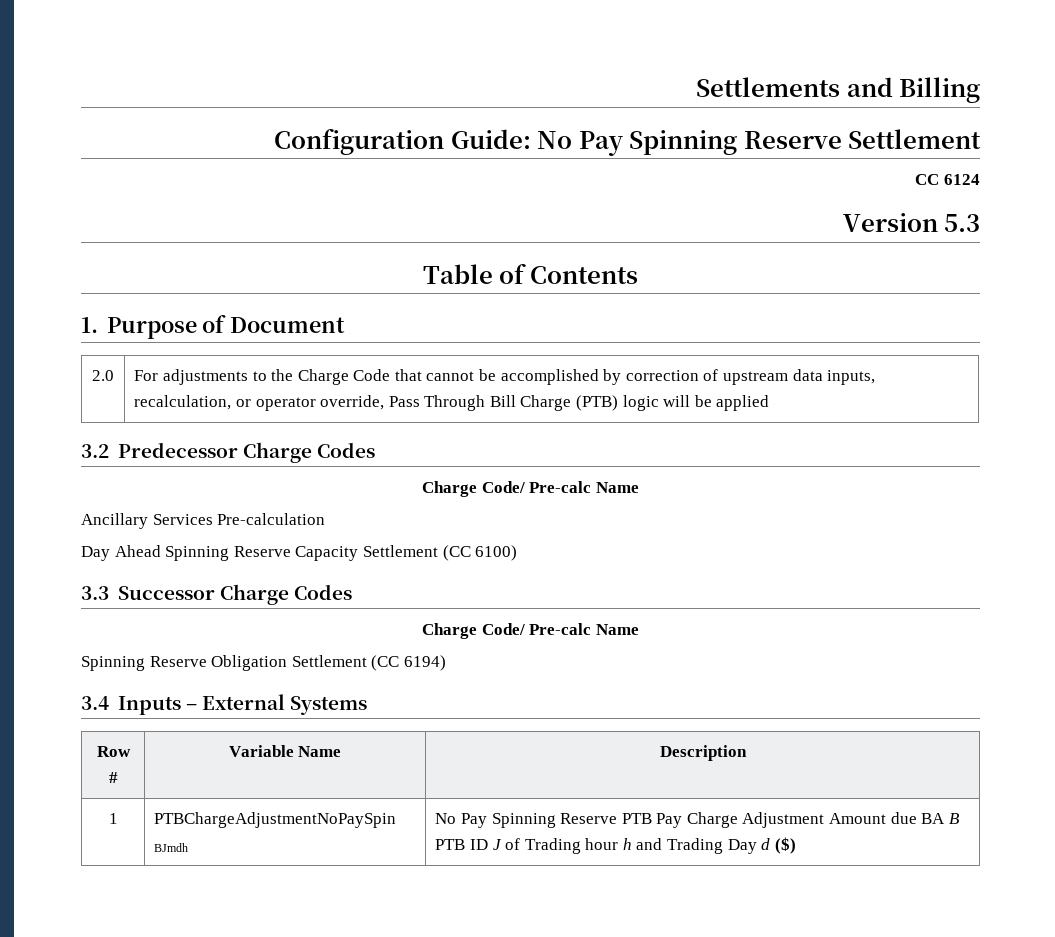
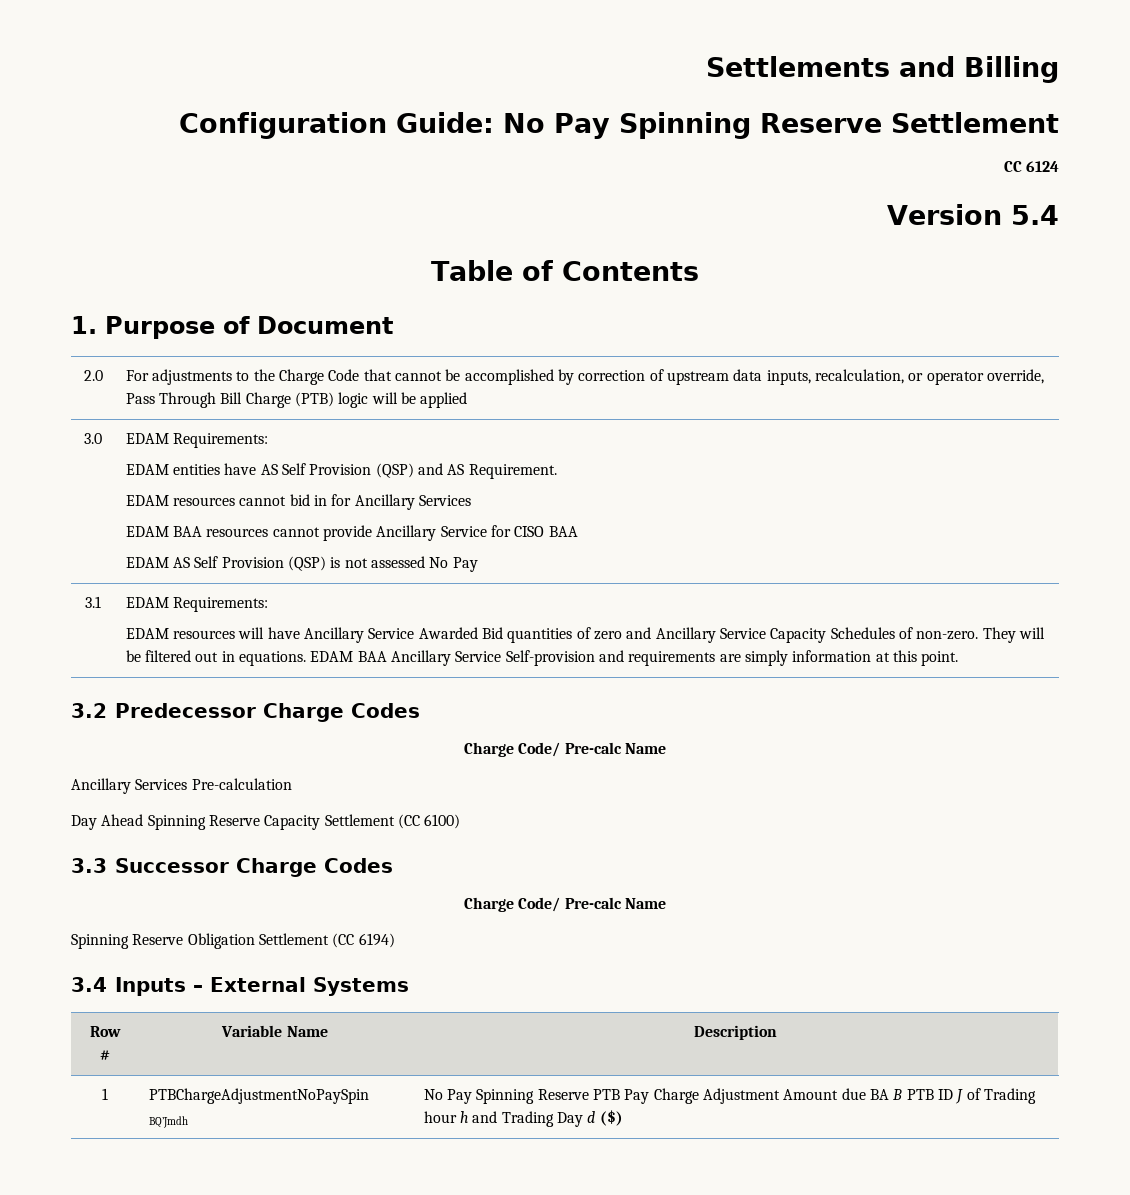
- Version 5.3
+ Version 5.4
+ 3.0 | EDAM Requirements:
+ EDAM entities have AS Self Provision (QSP) and AS Requirement.
+ EDAM resources cannot bid in for Ancillary Services
+ EDAM BAA resources cannot provide Ancillary Service for CISO BAA
+ EDAM AS Self Provision (QSP) is not assessed No Pay
+ 3.1 | EDAM Requirements:
+ EDAM resources will have Ancillary Service Awarded Bid quantities of zero and Ancillary Service Capacity Schedules of non-zero. They will be filtered out in equations. EDAM BAA Ancillary Service Self-provision and requirements are simply information at this point.
- 1 | PTBChargeAdjustmentNoPaySpin BJmdh | No Pay Spinning Reserve PTB Pay Charge Adjustment Amount due BA B PTB ID J of Trading hour h and Trading Day d ($)
+ 1 | PTBChargeAdjustmentNoPaySpin BQ’Jmdh | No Pay Spinning Reserve PTB Pay Charge Adjustment Amount due BA B PTB ID J of Trading hour h and Trading Day d ($)

